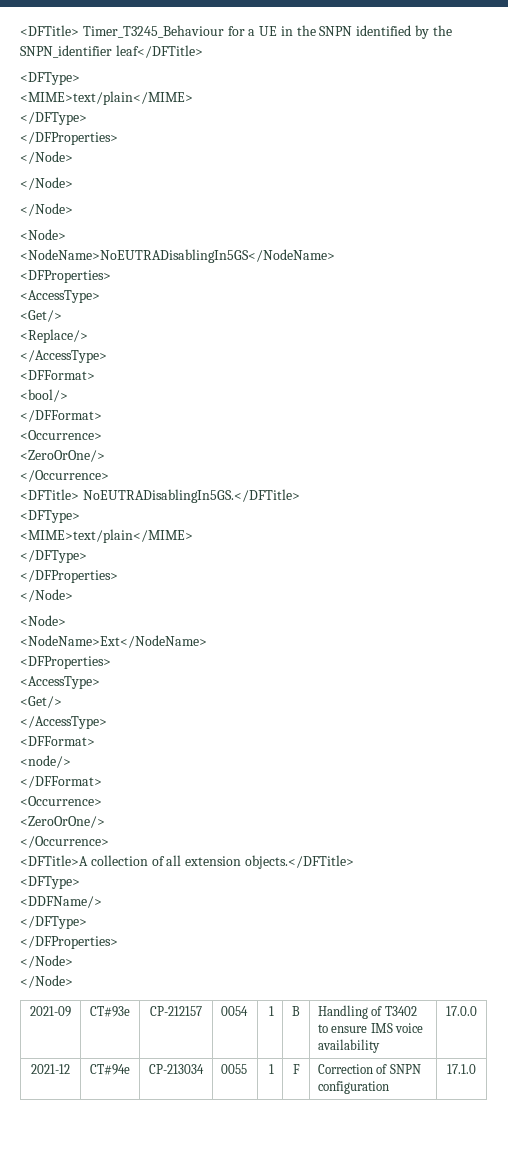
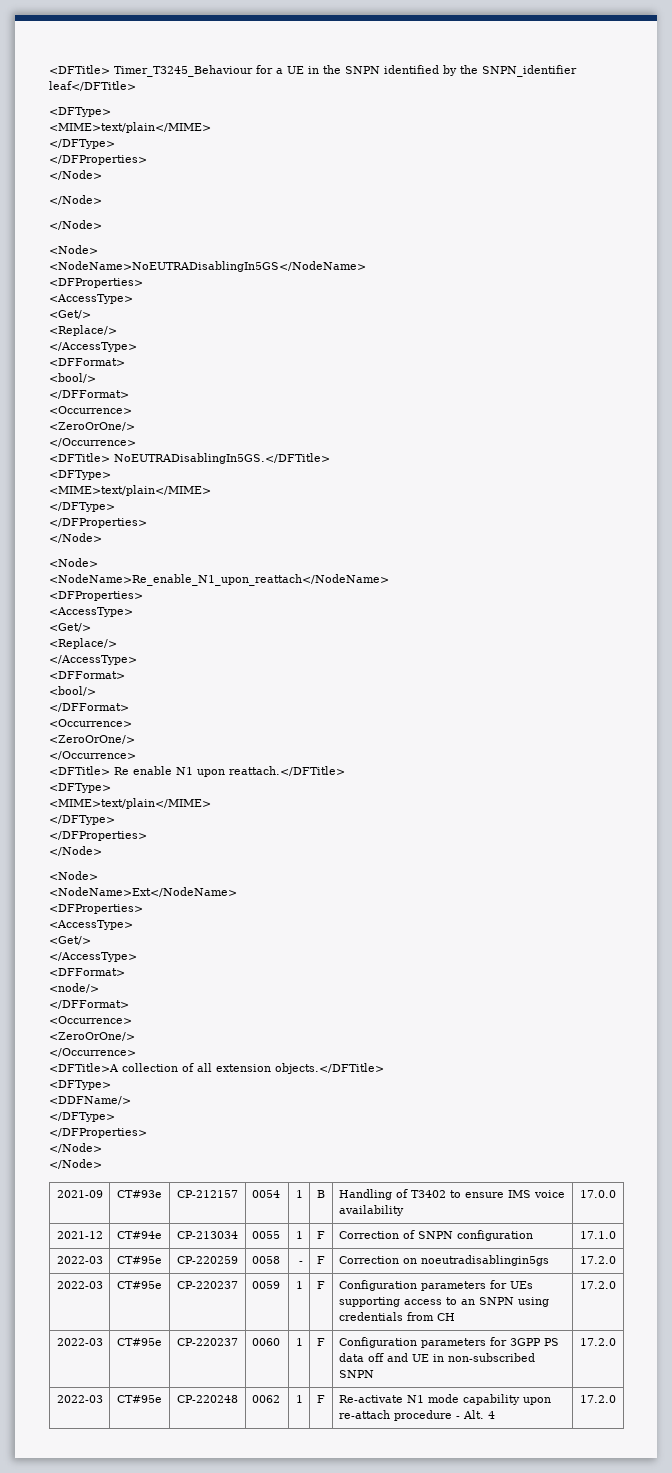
+ <NodeName>Re_enable_N1_upon_reattach</NodeName>
+ <DFProperties>
+ <AccessType>
+ <Get/>
+ <Replace/>
+ </AccessType>
+ <DFFormat>
+ <bool/>
+ </DFFormat>
+ <Occurrence>
+ <ZeroOrOne/>
+ </Occurrence>
+ <DFTitle> Re enable N1 upon reattach.</DFTitle>
+ <DFType>
+ <MIME>text/plain</MIME>
+ </DFType>
+ </DFProperties>
+ </Node>
+ <Node>
+ 2022-03 | CT#95e | CP-220259 | 0058 | - | F | Correction on noeutradisablingin5gs | 17.2.0
+ 2022-03 | CT#95e | CP-220237 | 0059 | 1 | F | Configuration parameters for UEs supporting access to an SNPN using credentials from CH | 17.2.0
+ 2022-03 | CT#95e | CP-220237 | 0060 | 1 | F | Configuration parameters for 3GPP PS data off and UE in non-subscribed SNPN | 17.2.0
+ 2022-03 | CT#95e | CP-220248 | 0062 | 1 | F | Re-activate N1 mode capability upon re-attach procedure - Alt. 4 | 17.2.0

